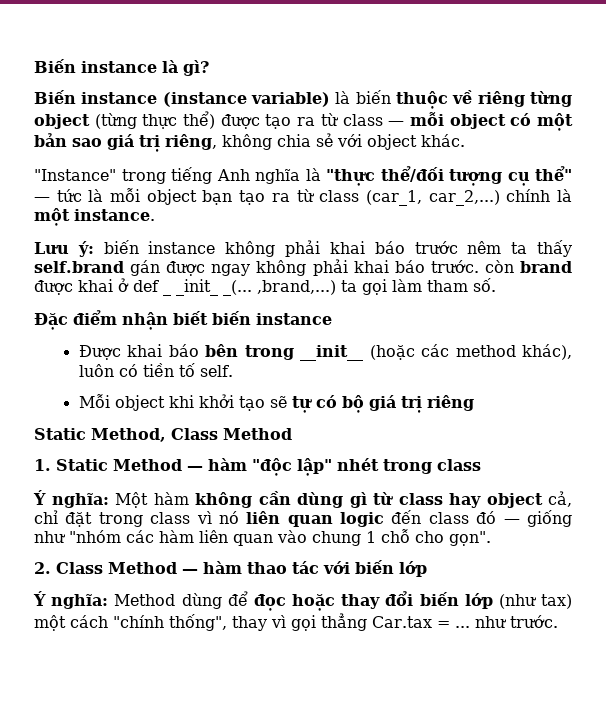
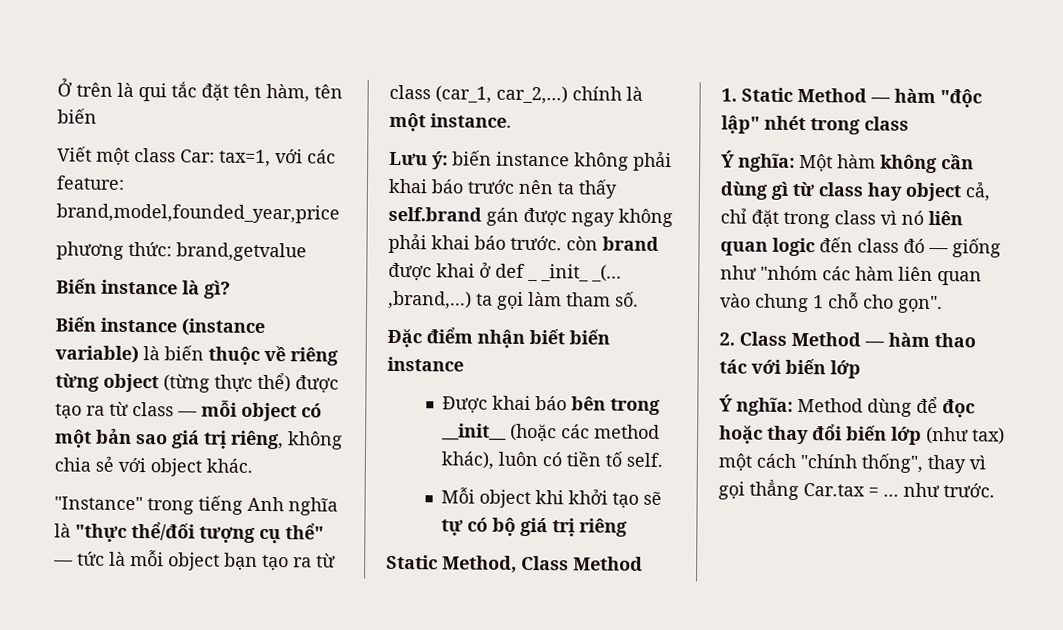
+ Ở trên là qui tắc đặt tên hàm, tên biến
+ Viết một class Car: tax=1, với các feature: brand,model,founded_year,price
+ phương thức: brand,getvalue
- Lưu ý: biến instance không phải khai báo trước nêm ta thấy self.brand gán được ngay không phải khai báo trước. còn brand được khai ở def _ _init_ _(... ,brand,...) ta gọi làm tham số.
+ Lưu ý: biến instance không phải khai báo trước nên ta thấy self.brand gán được ngay không phải khai báo trước. còn brand được khai ở def _ _init_ _(... ,brand,...) ta gọi làm tham số.

